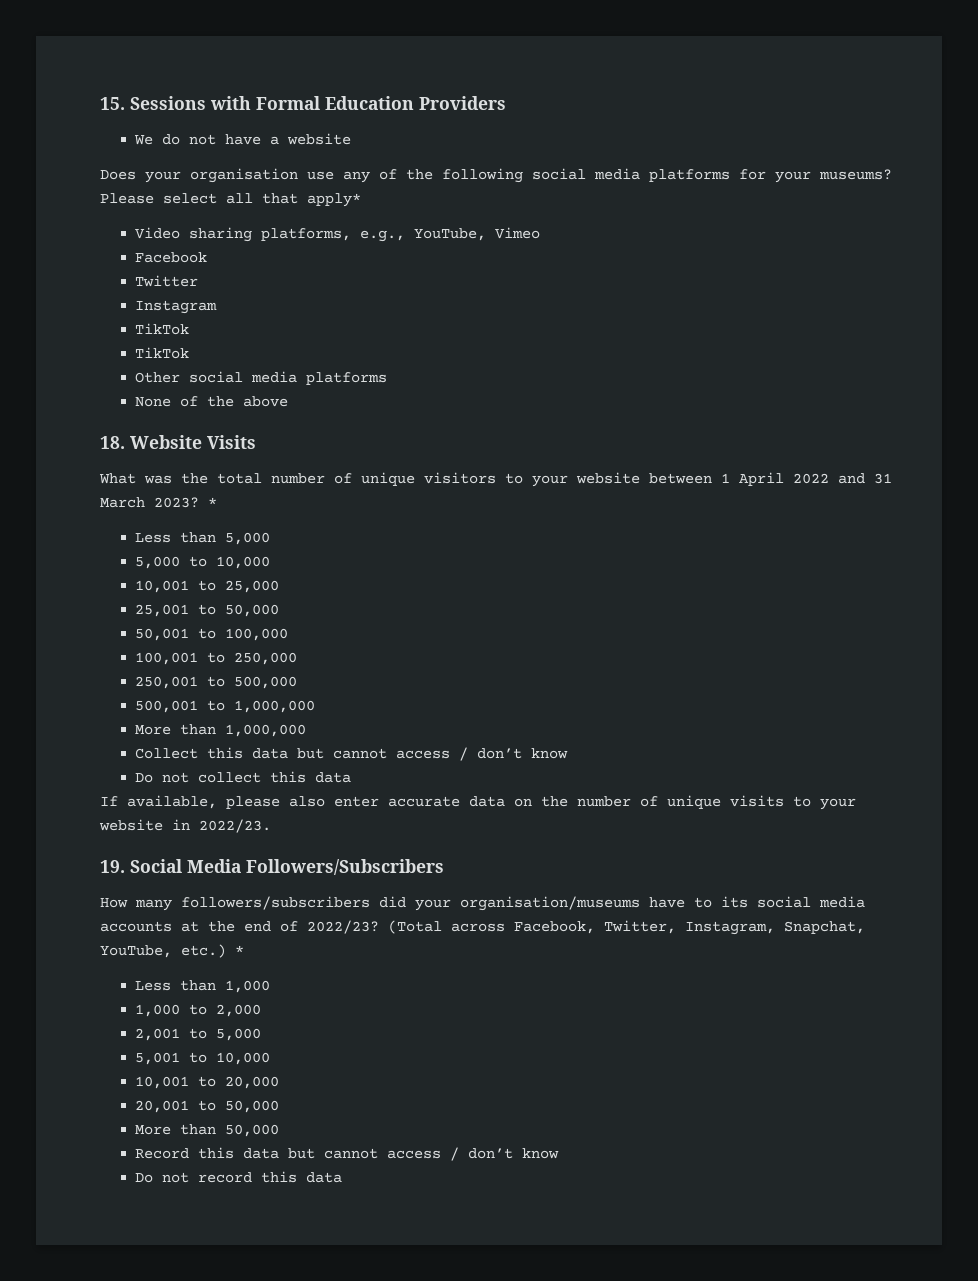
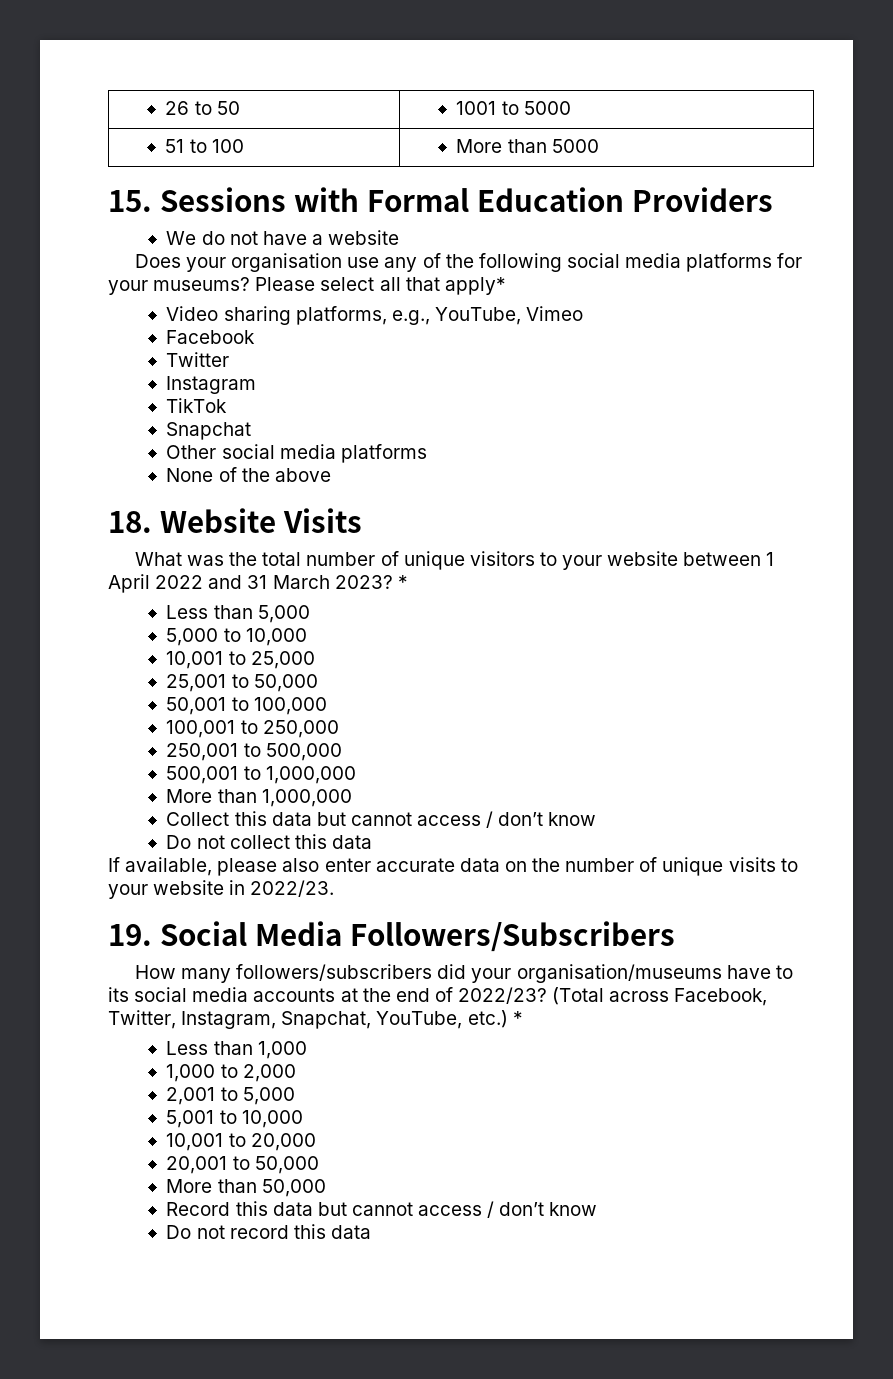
+ 26 to 50 | 1001 to 5000
+ 51 to 100 | More than 5000
  Instagram
  TikTok
- TikTok
+ Snapchat

